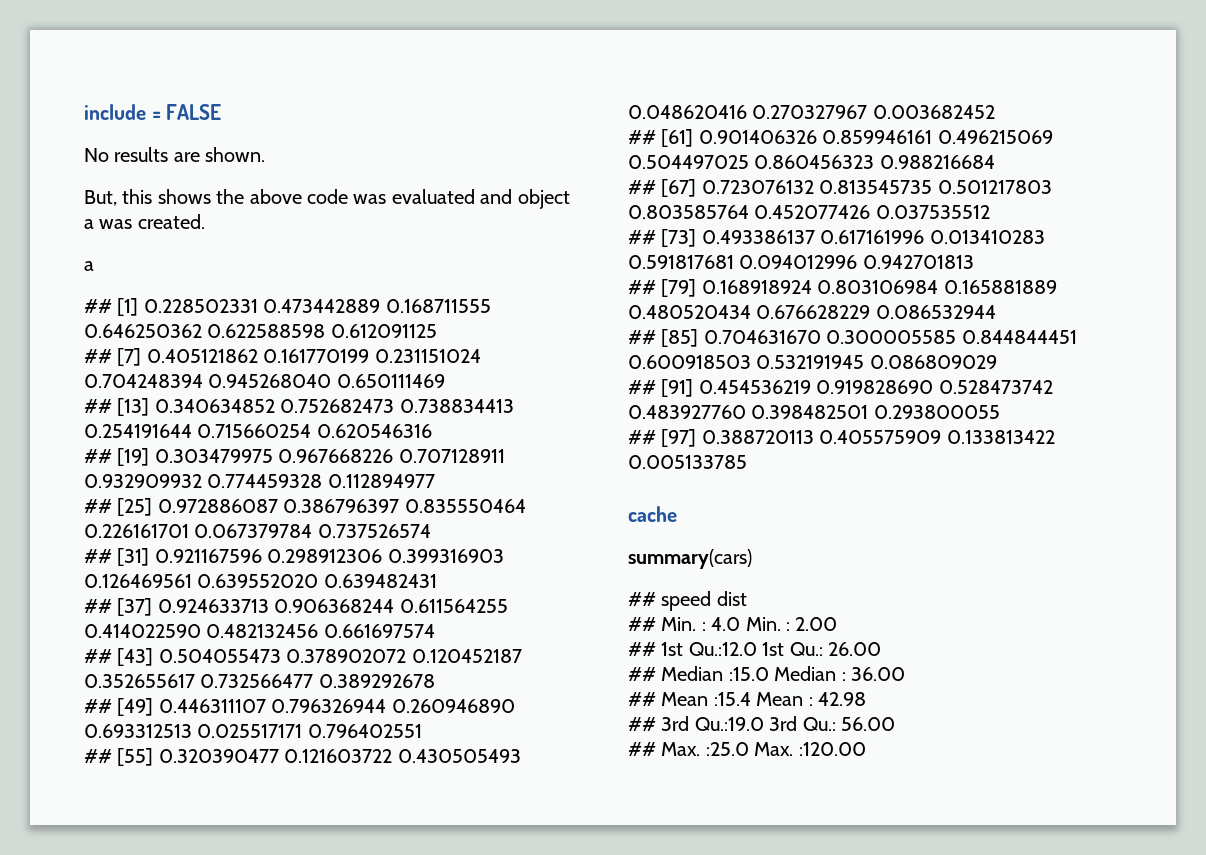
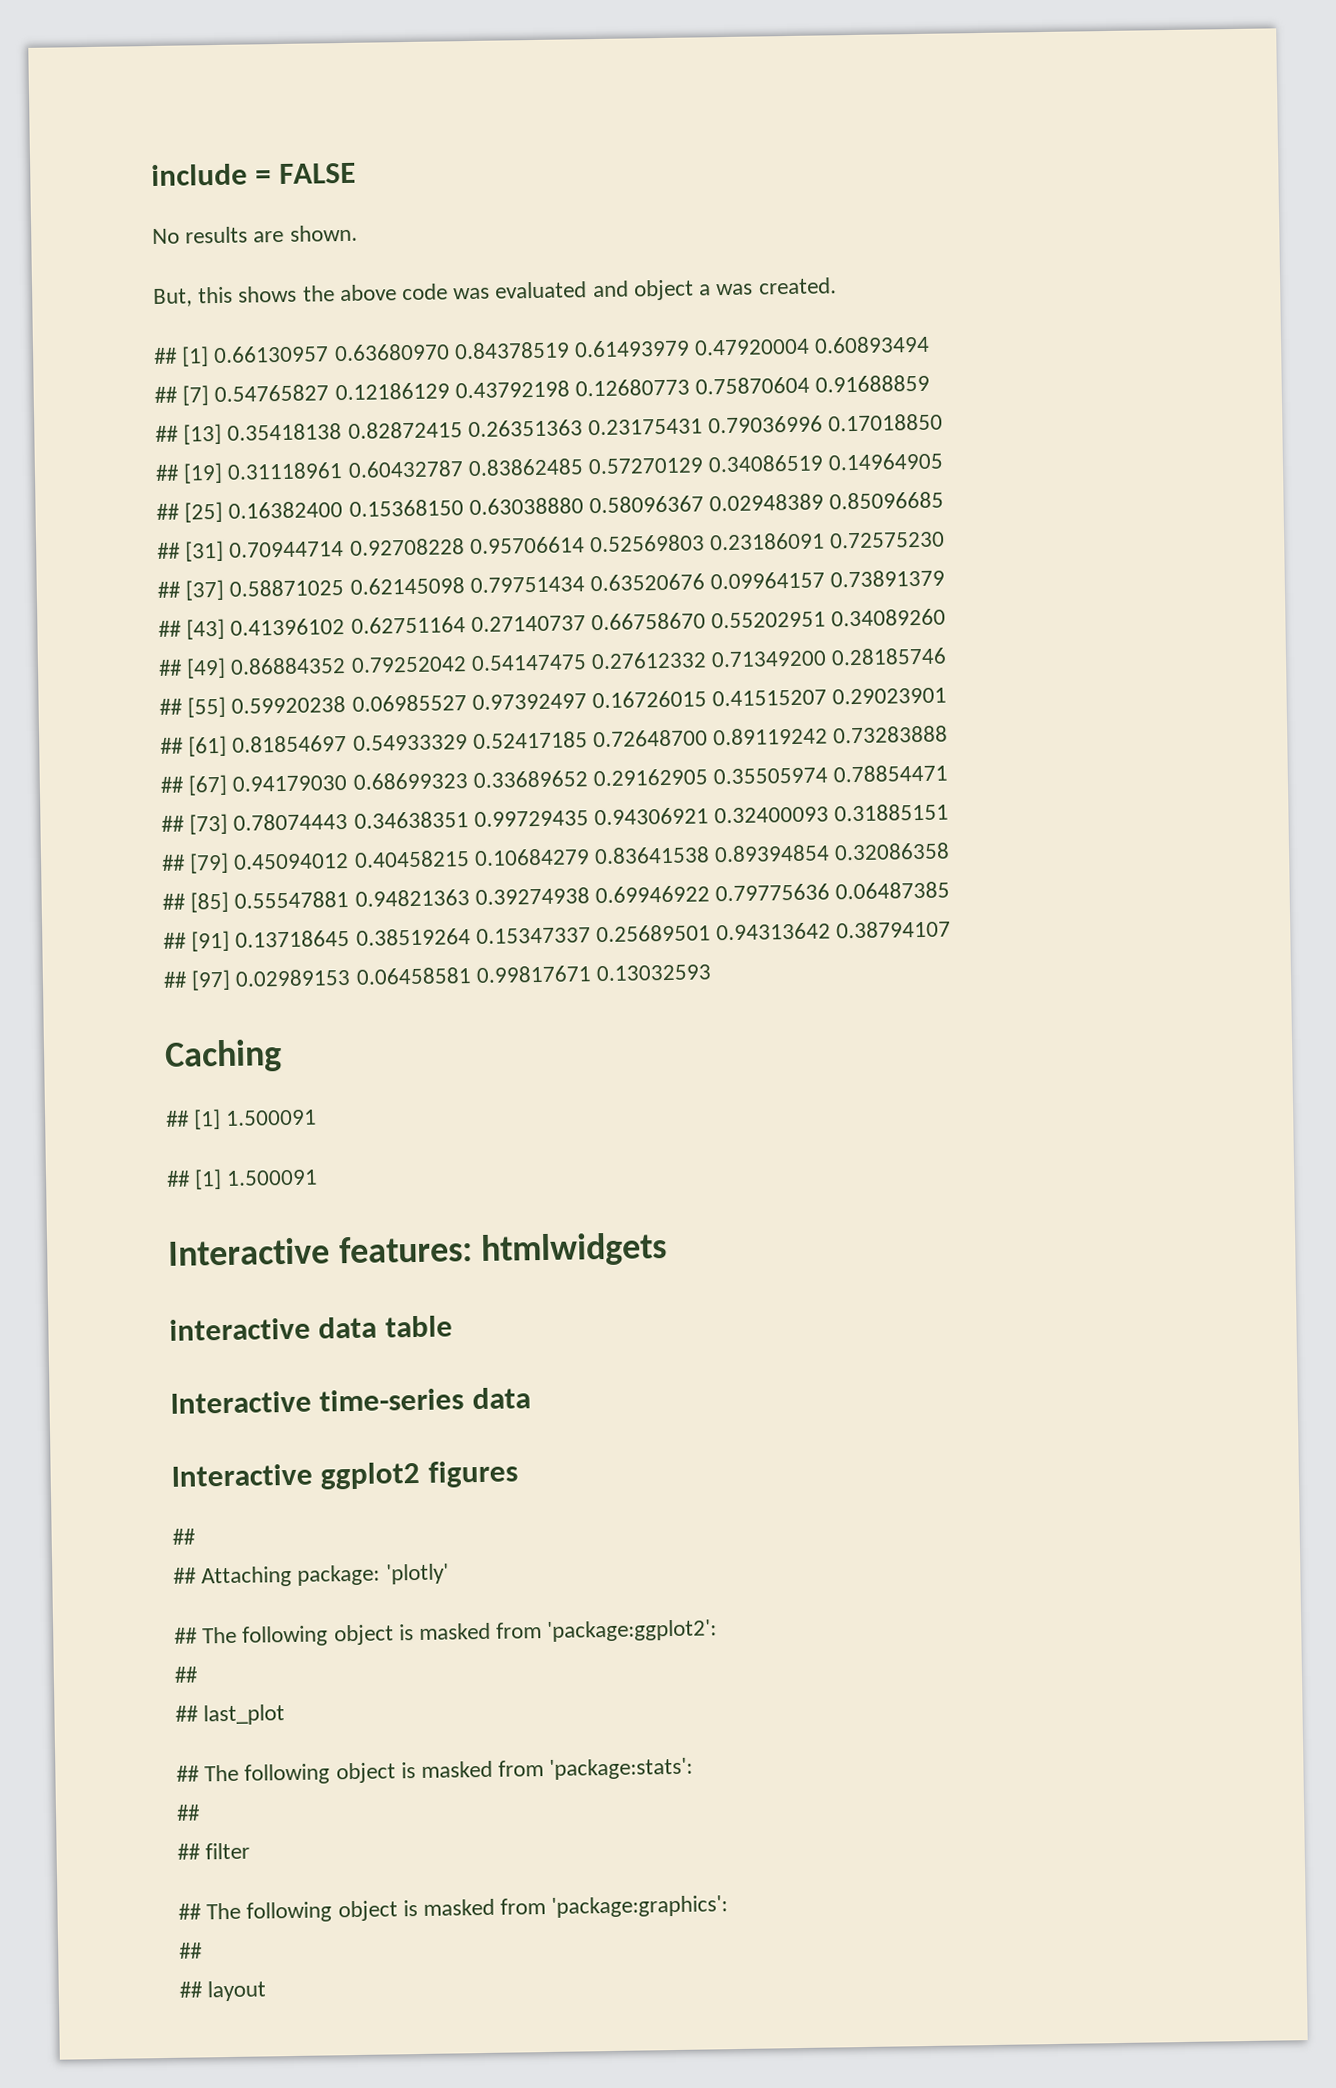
  But, this shows the above code was evaluated and object a was created.
- a
- ## [1] 0.228502331 0.473442889 0.168711555 0.646250362 0.622588598 0.612091125
- ## [7] 0.405121862 0.161770199 0.231151024 0.704248394 0.945268040 0.650111469
- ## [13] 0.340634852 0.752682473 0.738834413 0.254191644 0.715660254 0.620546316
- ## [19] 0.303479975 0.967668226 0.707128911 0.932909932 0.774459328 0.112894977
- ## [25] 0.972886087 0.386796397 0.835550464 0.226161701 0.067379784 0.737526574
- ## [31] 0.921167596 0.298912306 0.399316903 0.126469561 0.639552020 0.639482431
- ## [37] 0.924633713 0.906368244 0.611564255 0.414022590 0.482132456 0.661697574
- ## [43] 0.504055473 0.378902072 0.120452187 0.352655617 0.732566477 0.389292678
- ## [49] 0.446311107 0.796326944 0.260946890 0.693312513 0.025517171 0.796402551
- ## [55] 0.320390477 0.121603722 0.430505493 0.048620416 0.270327967 0.003682452
- ## [61] 0.901406326 0.859946161 0.496215069 0.504497025 0.860456323 0.988216684
- ## [67] 0.723076132 0.813545735 0.501217803 0.803585764 0.452077426 0.037535512
- ## [73] 0.493386137 0.617161996 0.013410283 0.591817681 0.094012996 0.942701813
- ## [79] 0.168918924 0.803106984 0.165881889 0.480520434 0.676628229 0.086532944
- ## [85] 0.704631670 0.300005585 0.844844451 0.600918503 0.532191945 0.086809029
- ## [91] 0.454536219 0.919828690 0.528473742 0.483927760 0.398482501 0.293800055
- ## [97] 0.388720113 0.405575909 0.133813422 0.005133785
- cache
- summary(cars)
- ## speed dist
- ## Min. : 4.0 Min. : 2.00
- ## 1st Qu.:12.0 1st Qu.: 26.00
- ## Median :15.0 Median : 36.00
- ## Mean :15.4 Mean : 42.98
- ## 3rd Qu.:19.0 3rd Qu.: 56.00
- ## Max. :25.0 Max. :120.00
+ ## [1] 0.66130957 0.63680970 0.84378519 0.61493979 0.47920004 0.60893494
+ ## [7] 0.54765827 0.12186129 0.43792198 0.12680773 0.75870604 0.91688859
+ ## [13] 0.35418138 0.82872415 0.26351363 0.23175431 0.79036996 0.17018850
+ ## [19] 0.31118961 0.60432787 0.83862485 0.57270129 0.34086519 0.14964905
+ ## [25] 0.16382400 0.15368150 0.63038880 0.58096367 0.02948389 0.85096685
+ ## [31] 0.70944714 0.92708228 0.95706614 0.52569803 0.23186091 0.72575230
+ ## [37] 0.58871025 0.62145098 0.79751434 0.63520676 0.09964157 0.73891379
+ ## [43] 0.41396102 0.62751164 0.27140737 0.66758670 0.55202951 0.34089260
+ ## [49] 0.86884352 0.79252042 0.54147475 0.27612332 0.71349200 0.28185746
+ ## [55] 0.59920238 0.06985527 0.97392497 0.16726015 0.41515207 0.29023901
+ ## [61] 0.81854697 0.54933329 0.52417185 0.72648700 0.89119242 0.73283888
+ ## [67] 0.94179030 0.68699323 0.33689652 0.29162905 0.35505974 0.78854471
+ ## [73] 0.78074443 0.34638351 0.99729435 0.94306921 0.32400093 0.31885151
+ ## [79] 0.45094012 0.40458215 0.10684279 0.83641538 0.89394854 0.32086358
+ ## [85] 0.55547881 0.94821363 0.39274938 0.69946922 0.79775636 0.06487385
+ ## [91] 0.13718645 0.38519264 0.15347337 0.25689501 0.94313642 0.38794107
+ ## [97] 0.02989153 0.06458581 0.99817671 0.13032593
+ Caching
+ ## [1] 1.500091
+ ## [1] 1.500091
+ Interactive features: htmlwidgets
+ interactive data table
+ Interactive time-series data
+ Interactive ggplot2 figures
+ ##
+ ## Attaching package: 'plotly'
+ ## The following object is masked from 'package:ggplot2':
+ ##
+ ## last_plot
+ ## The following object is masked from 'package:stats':
+ ##
+ ## filter
+ ## The following object is masked from 'package:graphics':
+ ##
+ ## layout

